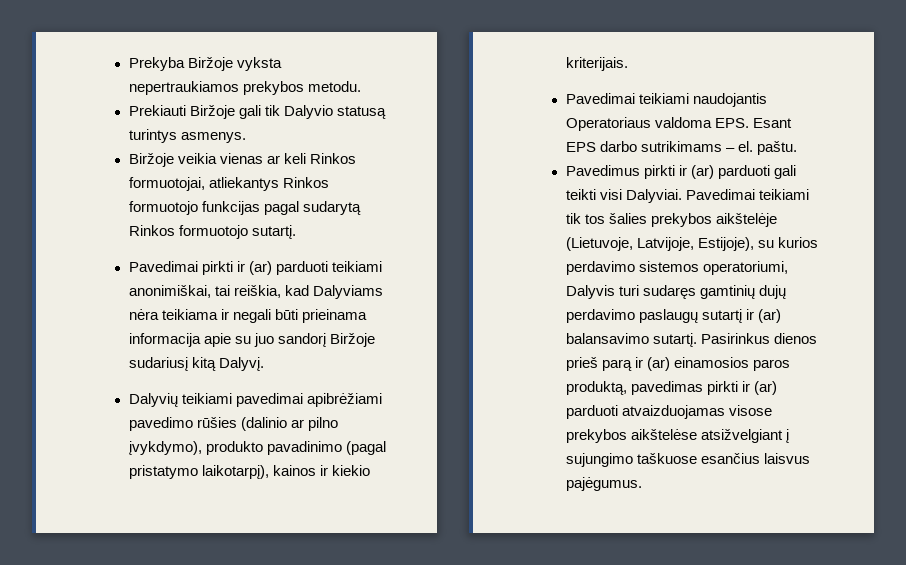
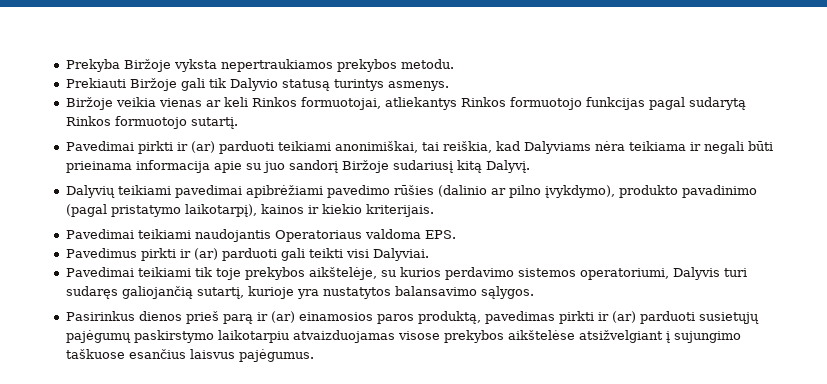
- Pavedimai teikiami naudojantis Operatoriaus valdoma EPS. Esant EPS darbo sutrikimams – el. paštu.
+ Pavedimai teikiami naudojantis Operatoriaus valdoma EPS.
- Pavedimus pirkti ir (ar) parduoti gali teikti visi Dalyviai. Pavedimai teikiami tik tos šalies prekybos aikštelėje (Lietuvoje, Latvijoje, Estijoje), su kurios perdavimo sistemos operatoriumi, Dalyvis turi sudaręs gamtinių dujų perdavimo paslaugų sutartį ir (ar) balansavimo sutartį. Pasirinkus dienos prieš parą ir (ar) einamosios paros produktą, pavedimas pirkti ir (ar) parduoti atvaizduojamas visose prekybos aikštelėse atsižvelgiant į sujungimo taškuose esančius laisvus pajėgumus.
+ Pavedimus pirkti ir (ar) parduoti gali teikti visi Dalyviai.
+ Pavedimai teikiami tik toje prekybos aikštelėje, su kurios perdavimo sistemos operatoriumi, Dalyvis turi sudaręs galiojančią sutartį, kurioje yra nustatytos balansavimo sąlygos.
+ Pasirinkus dienos prieš parą ir (ar) einamosios paros produktą, pavedimas pirkti ir (ar) parduoti susietųjų pajėgumų paskirstymo laikotarpiu atvaizduojamas visose prekybos aikštelėse atsižvelgiant į sujungimo taškuose esančius laisvus pajėgumus.

